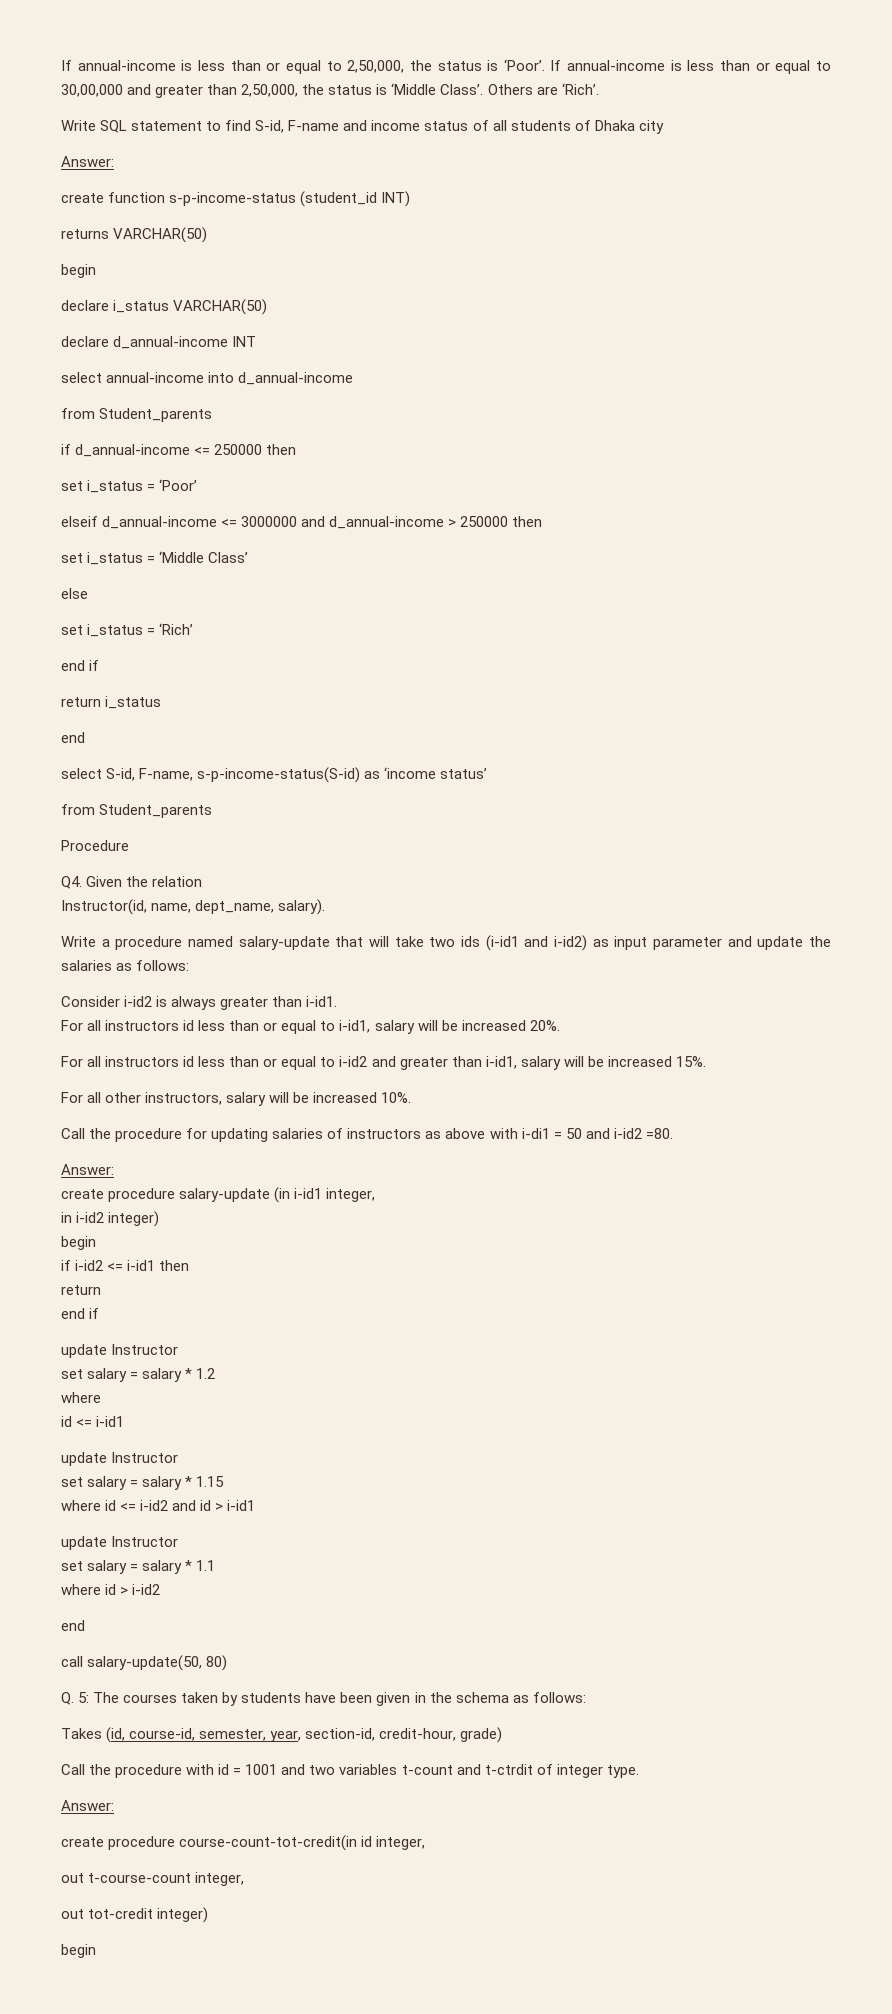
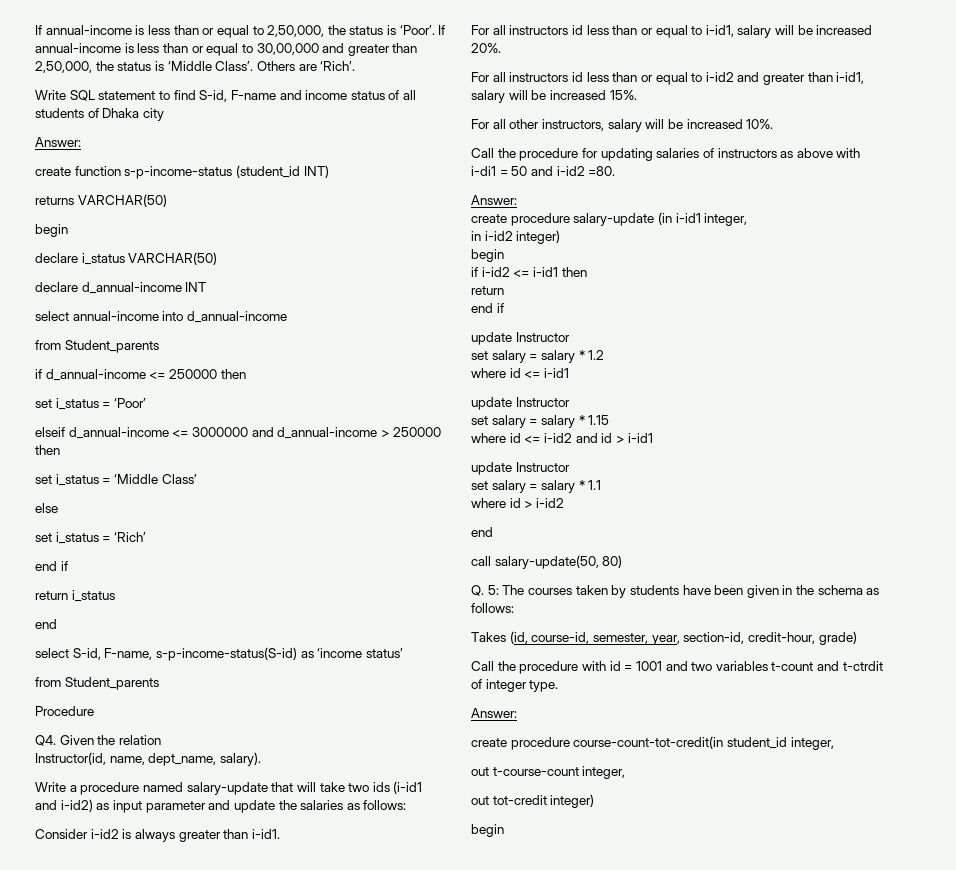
  set salary = salary * 1.2
- where
- id <= i-id1
+ where id <= i-id1
- create procedure course-count-tot-credit(in id integer,
+ create procedure course-count-tot-credit(in student_id integer,

